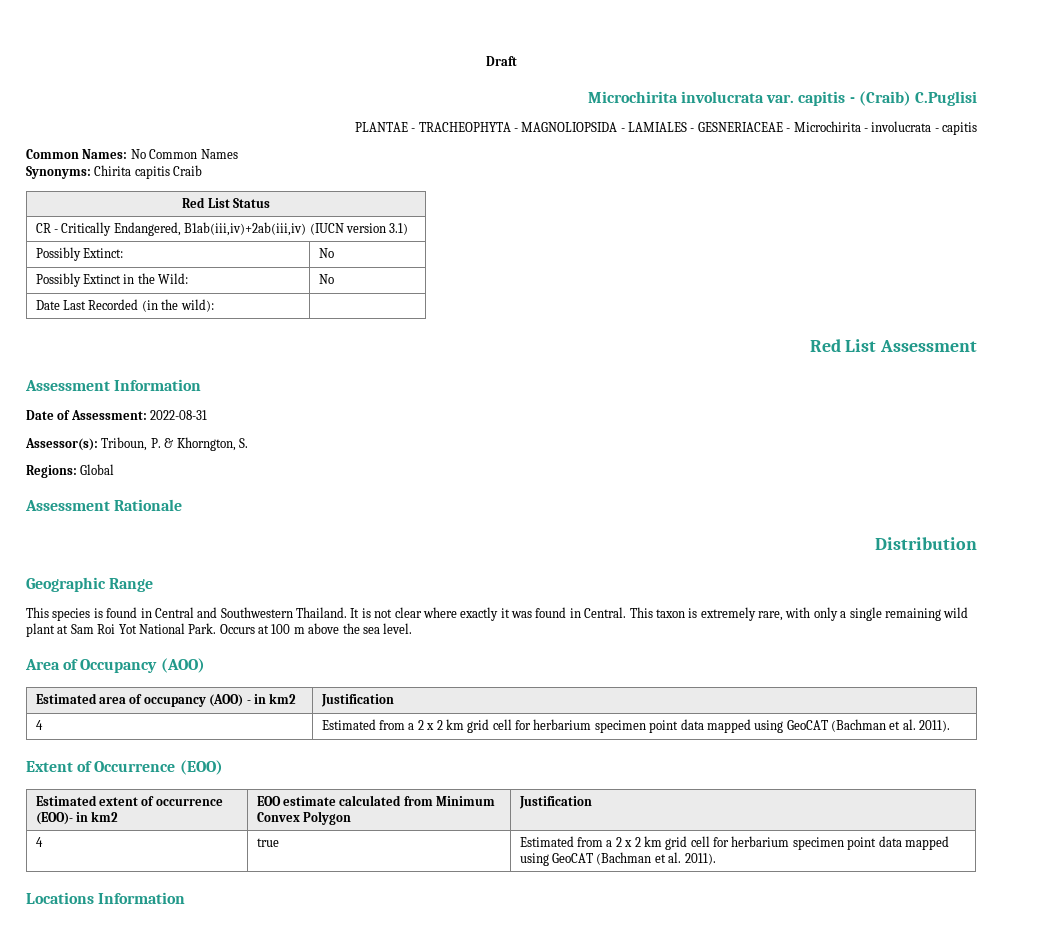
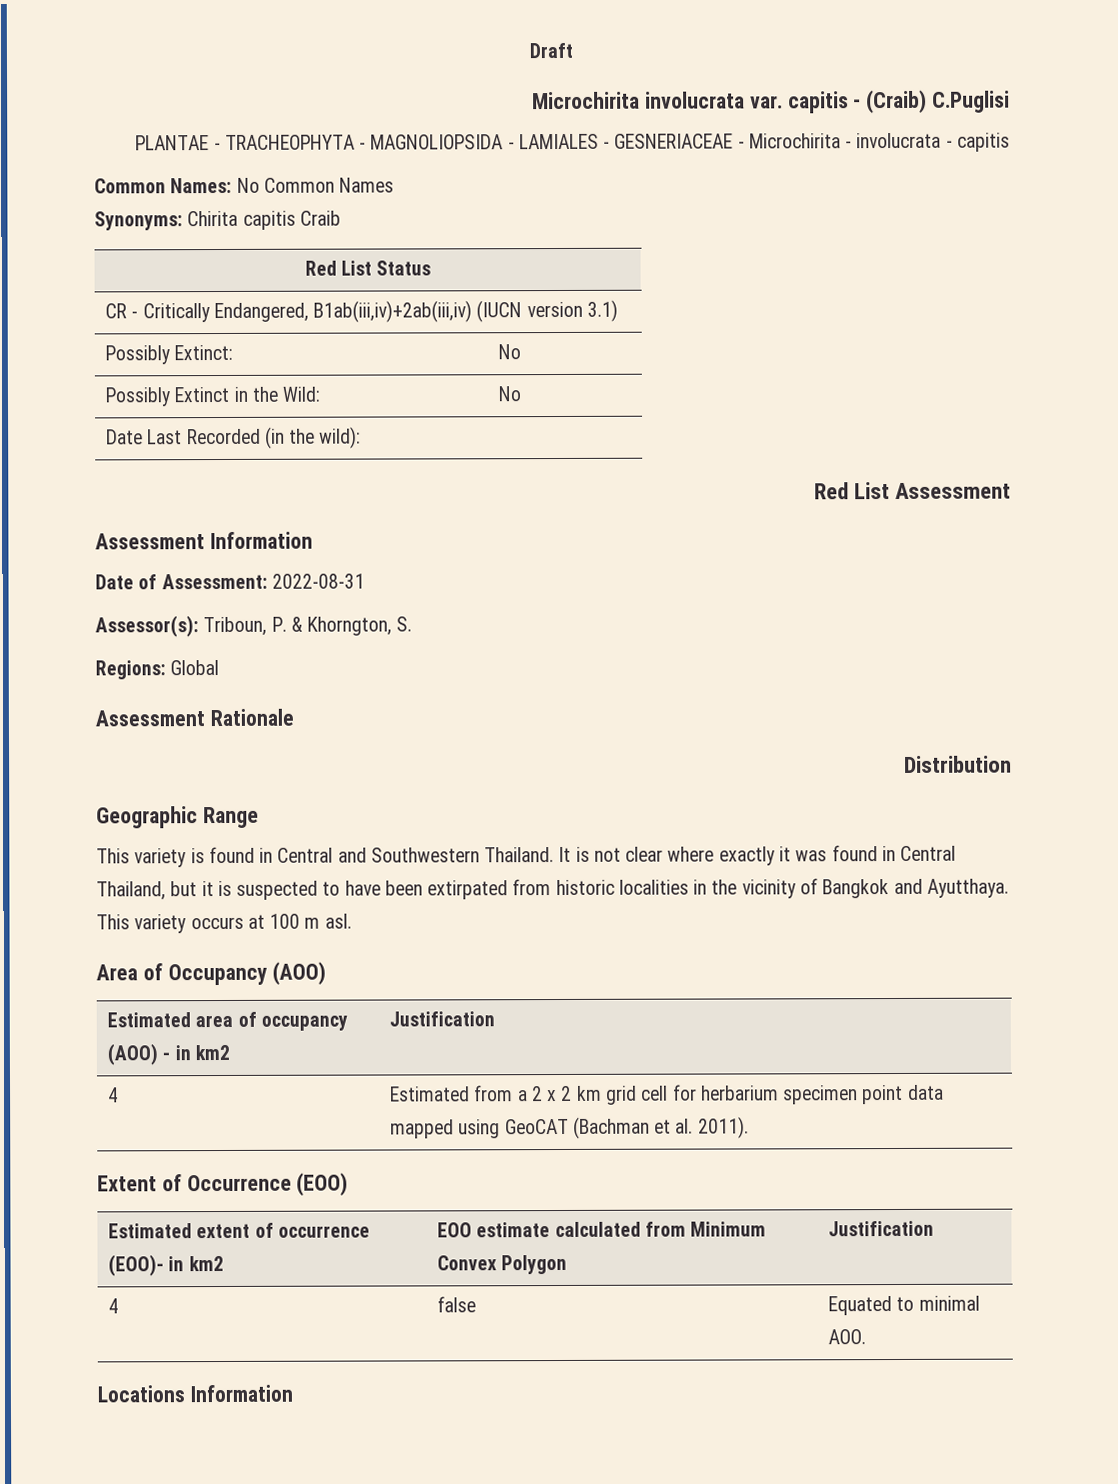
- This species is found in Central and Southwestern Thailand.
+ This variety is found in Central and Southwestern Thailand.
- It is not clear where exactly it was found in Central. This taxon is extremely rare, with only a single remaining wild plant at Sam Roi Yot National Park. Occurs at 100 m above the sea level.
+ It is not clear where exactly it was found in Central Thailand, but it is suspected to have been extirpated from historic localities in the vicinity of Bangkok and Ayutthaya. This variety occurs at 100 m asl.
- 4 | true | Estimated from a 2 x 2 km grid cell for herbarium specimen point data mapped using GeoCAT (Bachman et al. 2011).
+ 4 | false | Equated to minimal AOO.

